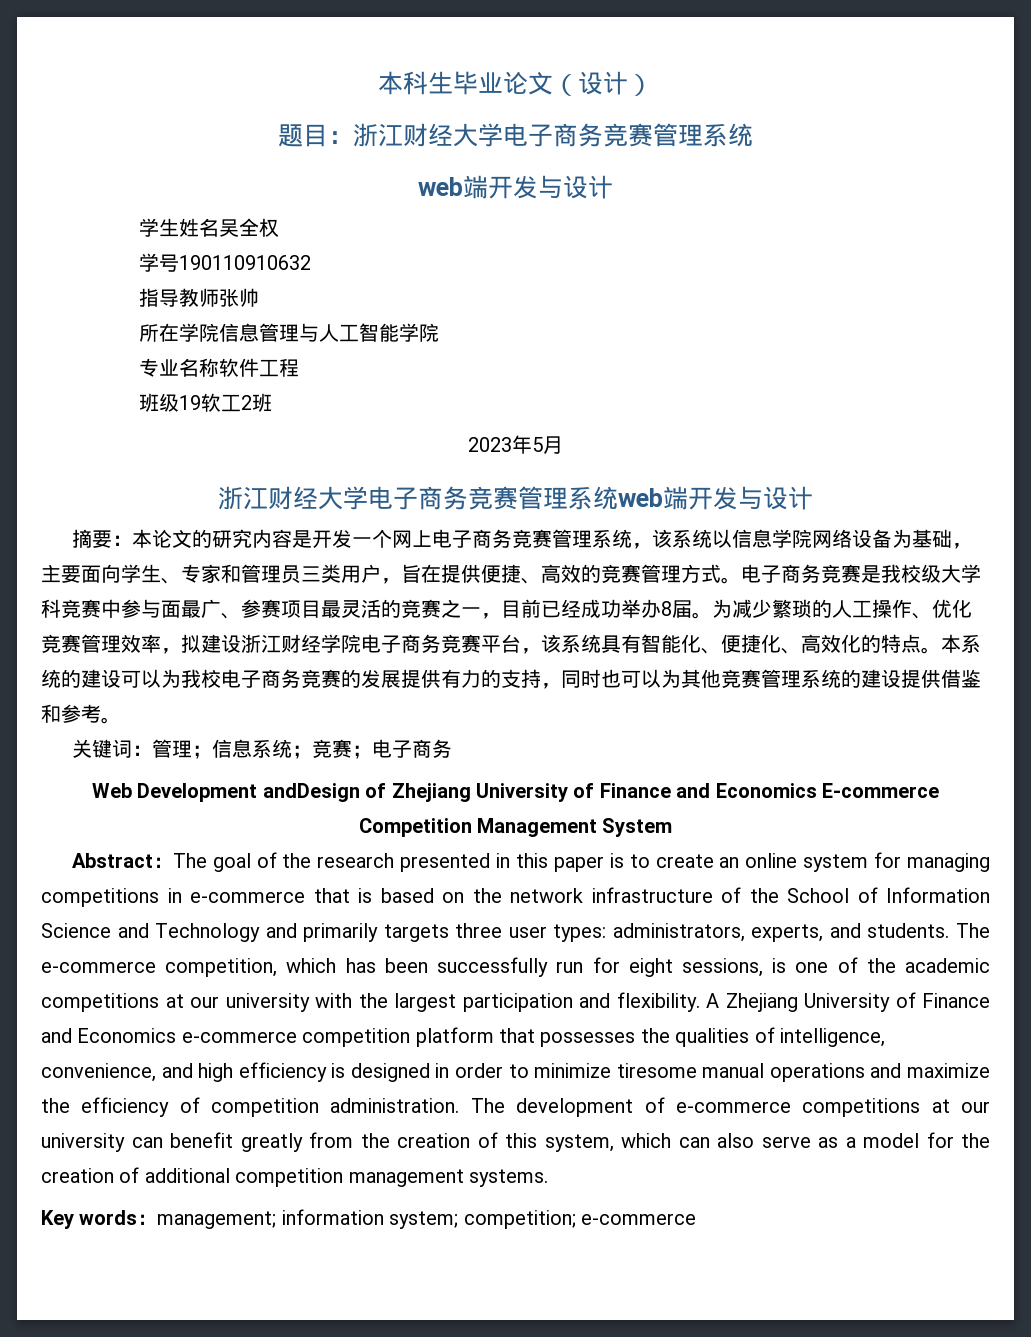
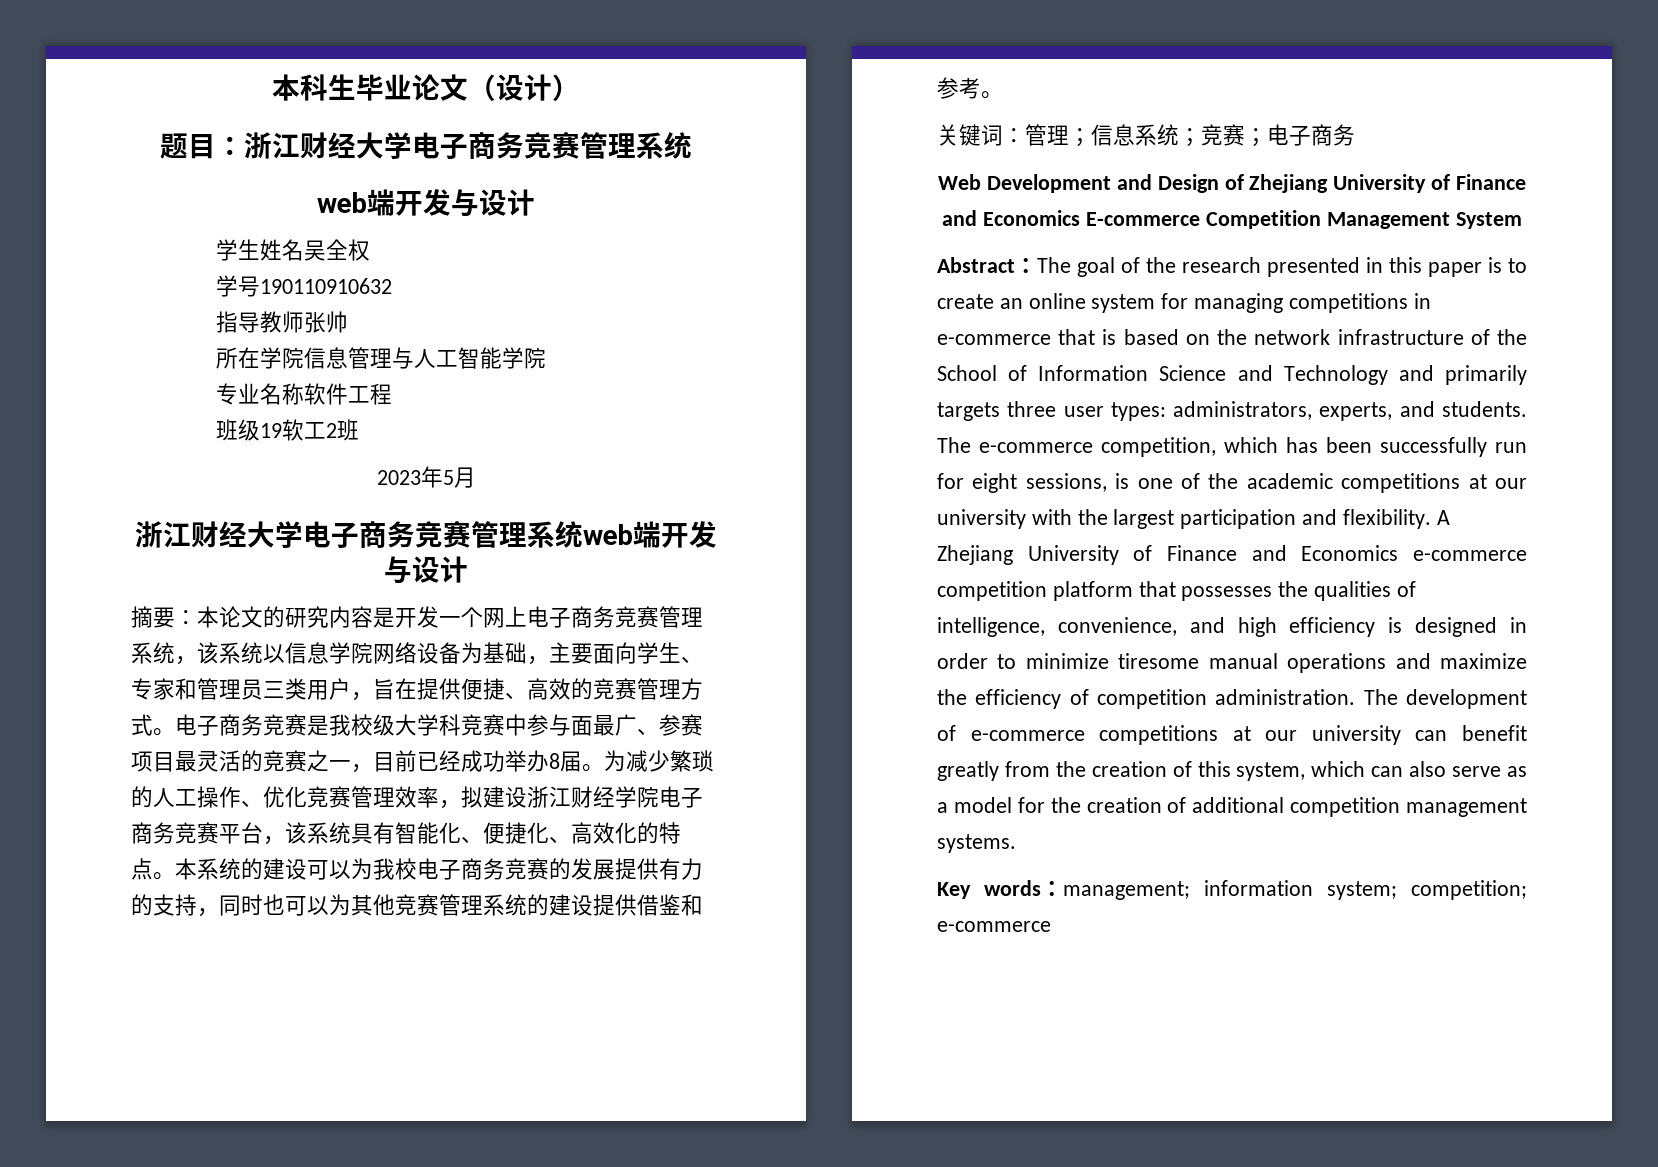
- Web Development andDesign of Zhejiang University of Finance and Economics E-commerce Competition Management System
+ Web Development and Design of Zhejiang University of Finance and Economics E-commerce Competition Management System

